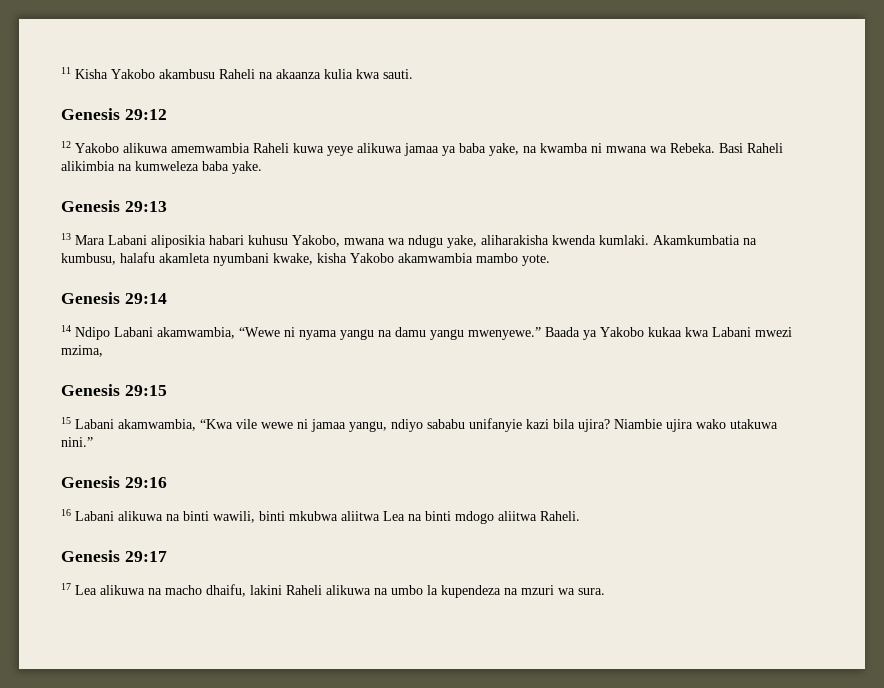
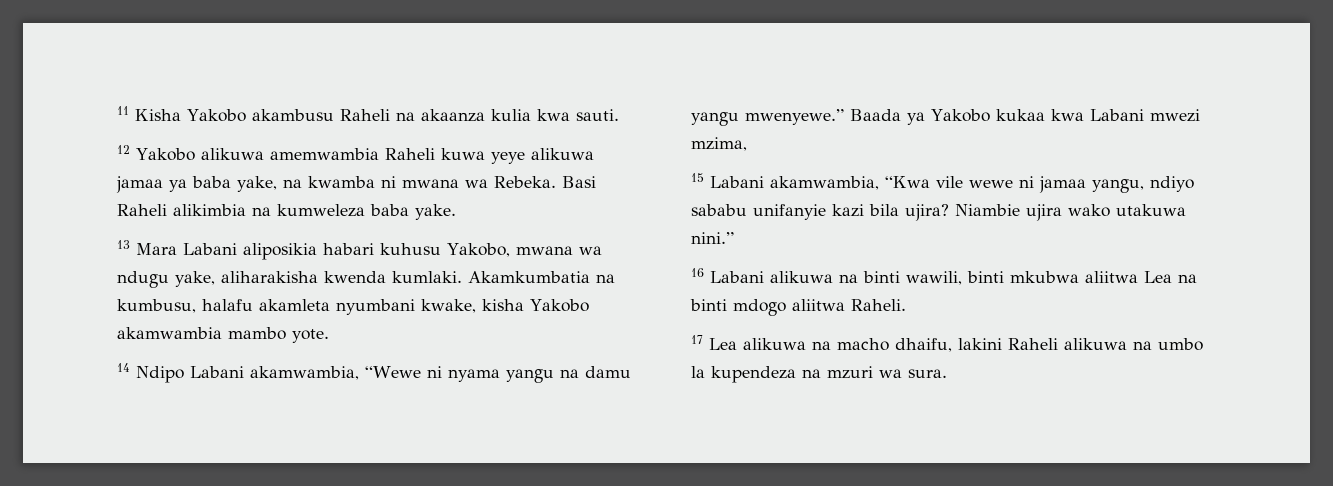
- Genesis 29:12
- Genesis 29:13
- Genesis 29:14
- Genesis 29:15
- Genesis 29:16
- Genesis 29:17

